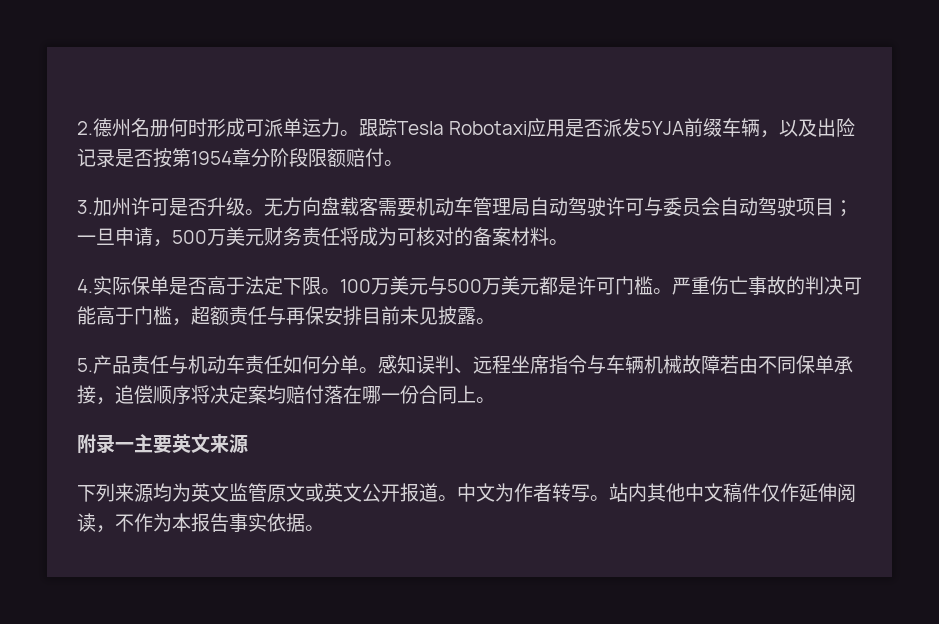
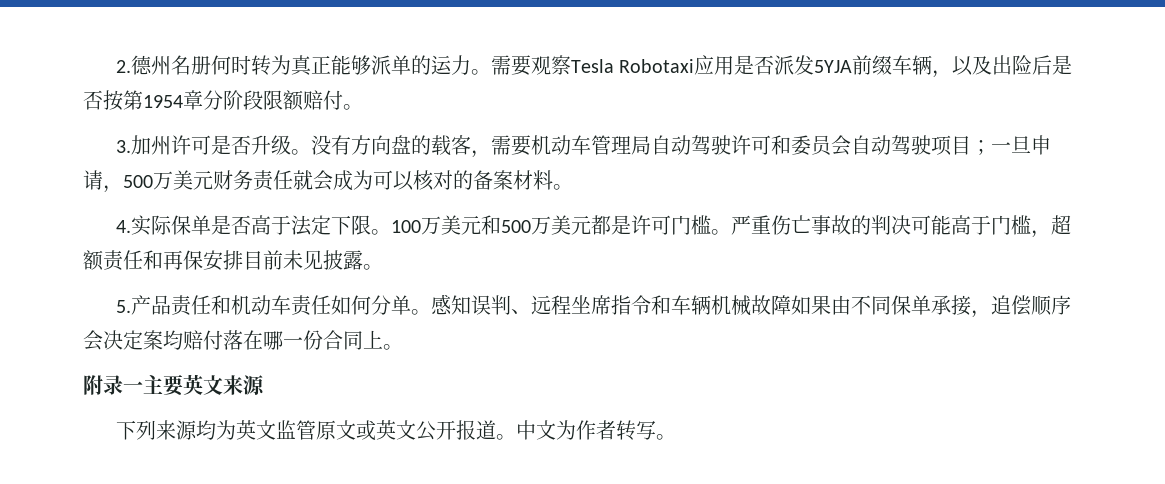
- 2.德州名册何时形成可派单运力。跟踪Tesla Robotaxi应用是否派发5YJA前缀车辆，以及出险记录是否按第1954章分阶段限额赔付。
+ 2.德州名册何时转为真正能够派单的运力。需要观察Tesla Robotaxi应用是否派发5YJA前缀车辆，以及出险后是否按第1954章分阶段限额赔付。
- 无方向盘载客需要机动车管理局自动驾驶许可与委员会自动驾驶项目；一旦申请，500万美元财务责任将成为可核对的备案材料。
+ 没有方向盘的载客，需要机动车管理局自动驾驶许可和委员会自动驾驶项目；一旦申请，500万美元财务责任就会成为可以核对的备案材料。
- 100万美元与500万美元都是许可门槛。
+ 100万美元和500万美元都是许可门槛。
- 严重伤亡事故的判决可能高于门槛，超额责任与再保安排目前未见披露。
+ 严重伤亡事故的判决可能高于门槛，超额责任和再保安排目前未见披露。
- 5.产品责任与机动车责任如何分单。
+ 5.产品责任和机动车责任如何分单。
- 感知误判、远程坐席指令与车辆机械故障若由不同保单承接，追偿顺序将决定案均赔付落在哪一份合同上。
+ 感知误判、远程坐席指令和车辆机械故障如果由不同保单承接，追偿顺序会决定案均赔付落在哪一份合同上。
- 站内其他中文稿件仅作延伸阅读，不作为本报告事实依据。

